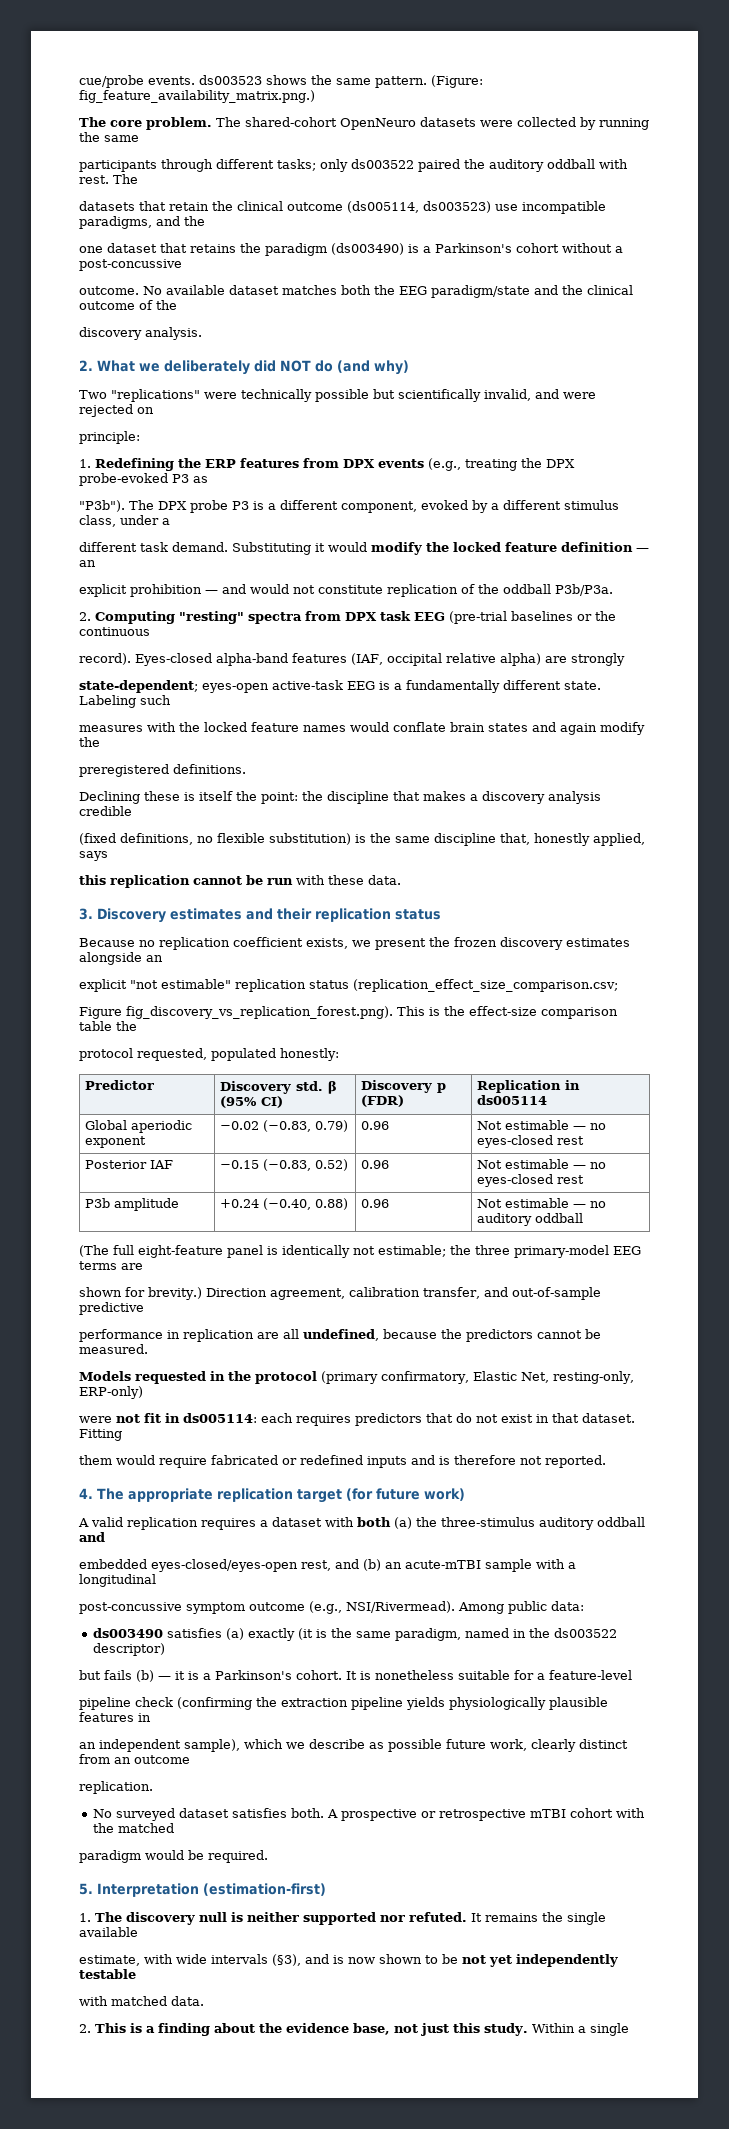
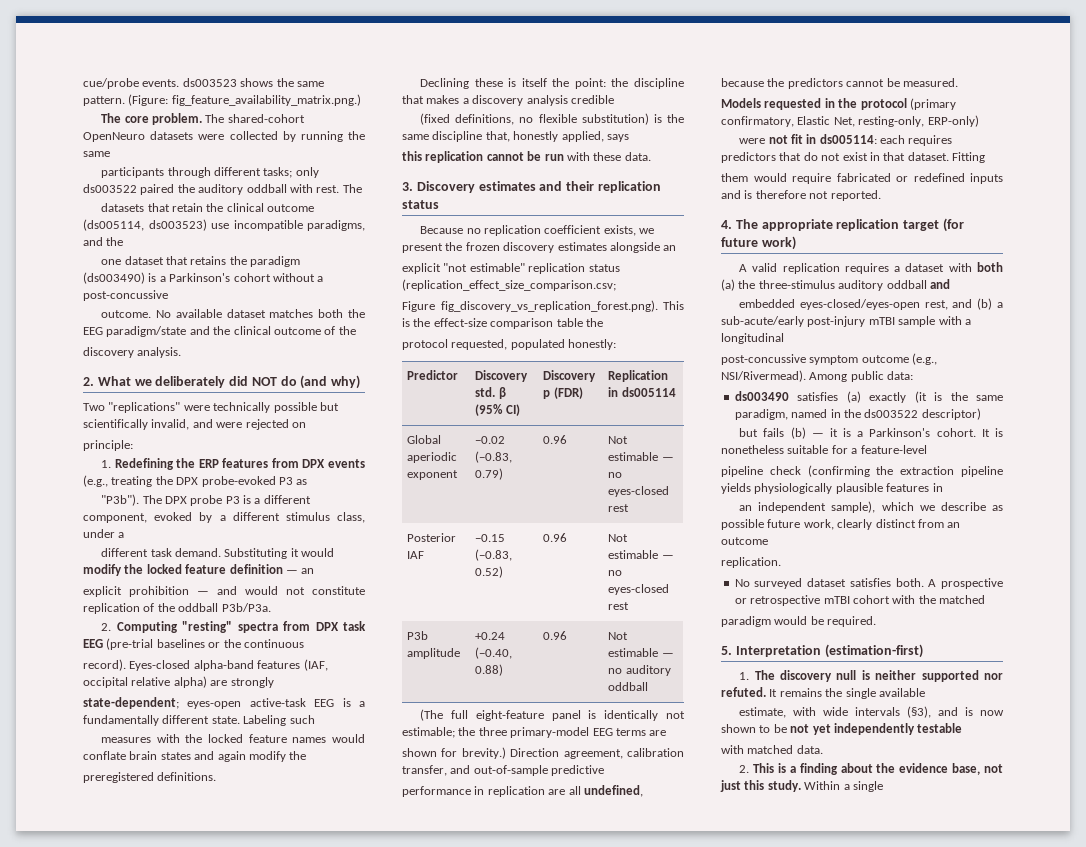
- embedded eyes-closed/eyes-open rest, and (b) an acute-mTBI sample with a longitudinal
+ embedded eyes-closed/eyes-open rest, and (b) a sub-acute/early post-injury mTBI sample with a longitudinal

